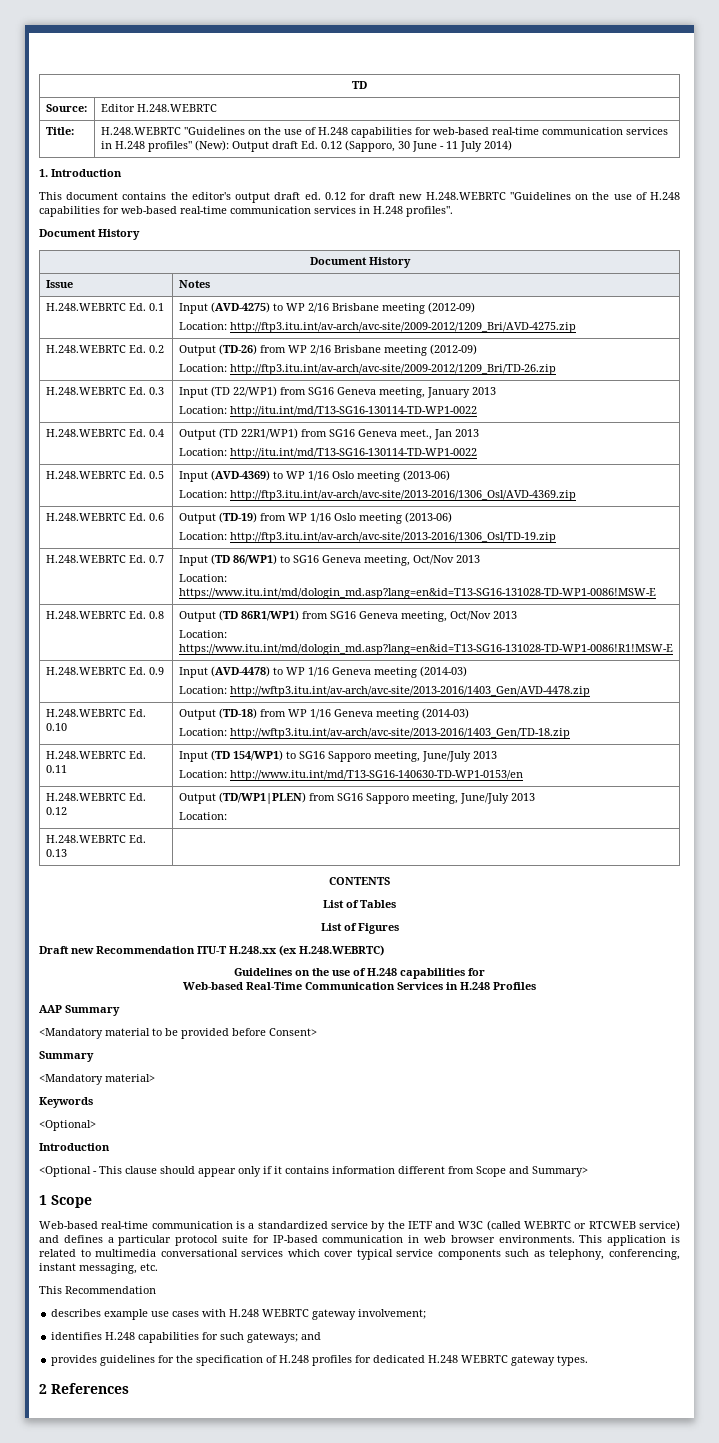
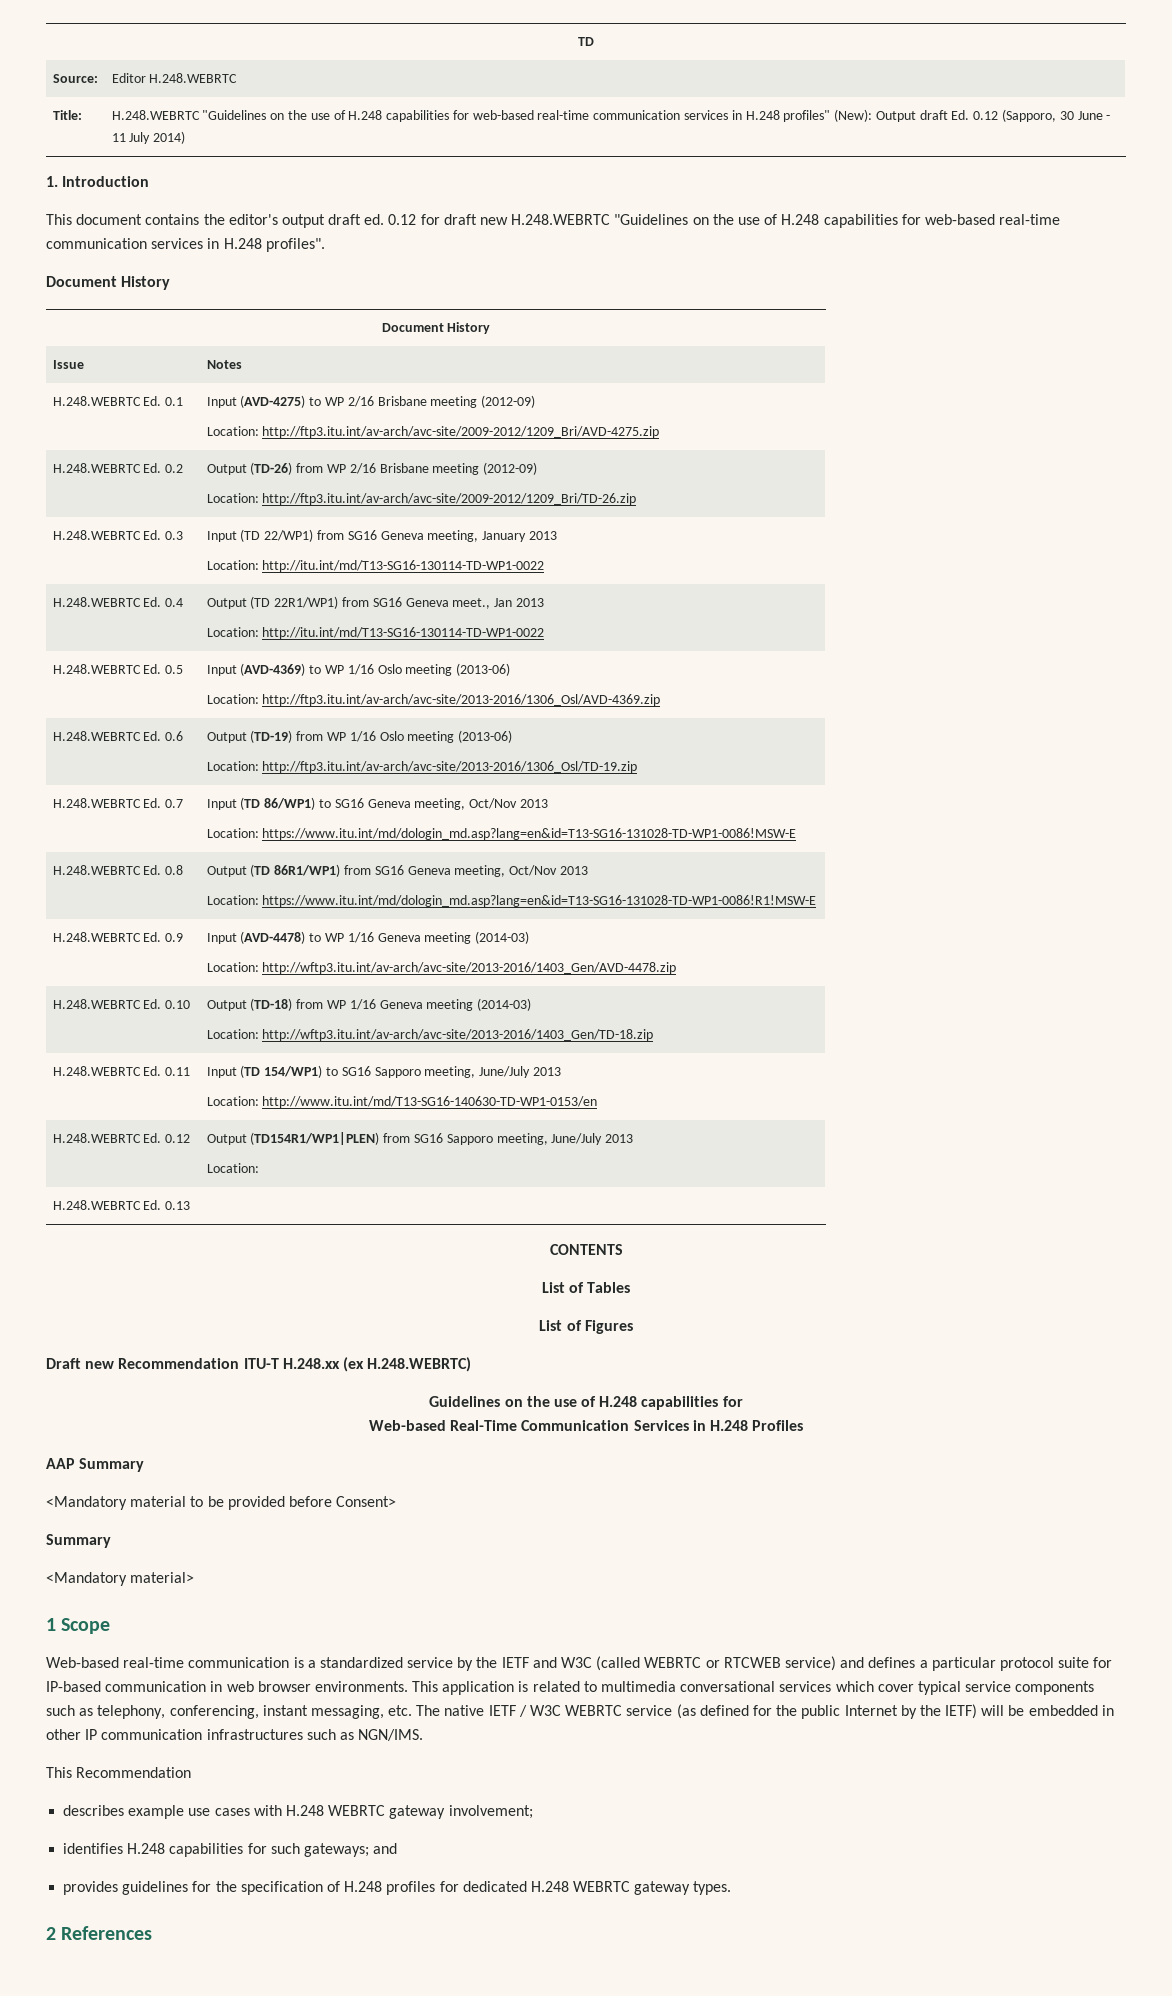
- H.248.WEBRTC Ed. 0.12 | Output (TD/WP1|PLEN) from SG16 Sapporo meeting, June/July 2013
+ H.248.WEBRTC Ed. 0.12 | Output (TD154R1/WP1|PLEN) from SG16 Sapporo meeting, June/July 2013
- Keywords
- <Optional>
- Introduction
- <Optional - This clause should appear only if it contains information different from Scope and Summary>
- This application is related to multimedia conversational services which cover typical service components such as telephony, conferencing, instant messaging, etc.
+ This application is related to multimedia conversational services which cover typical service components such as telephony, conferencing, instant messaging, etc. The native IETF / W3C WEBRTC service (as defined for the public Internet by the IETF) will be embedded in other IP communication infrastructures such as NGN/IMS.

